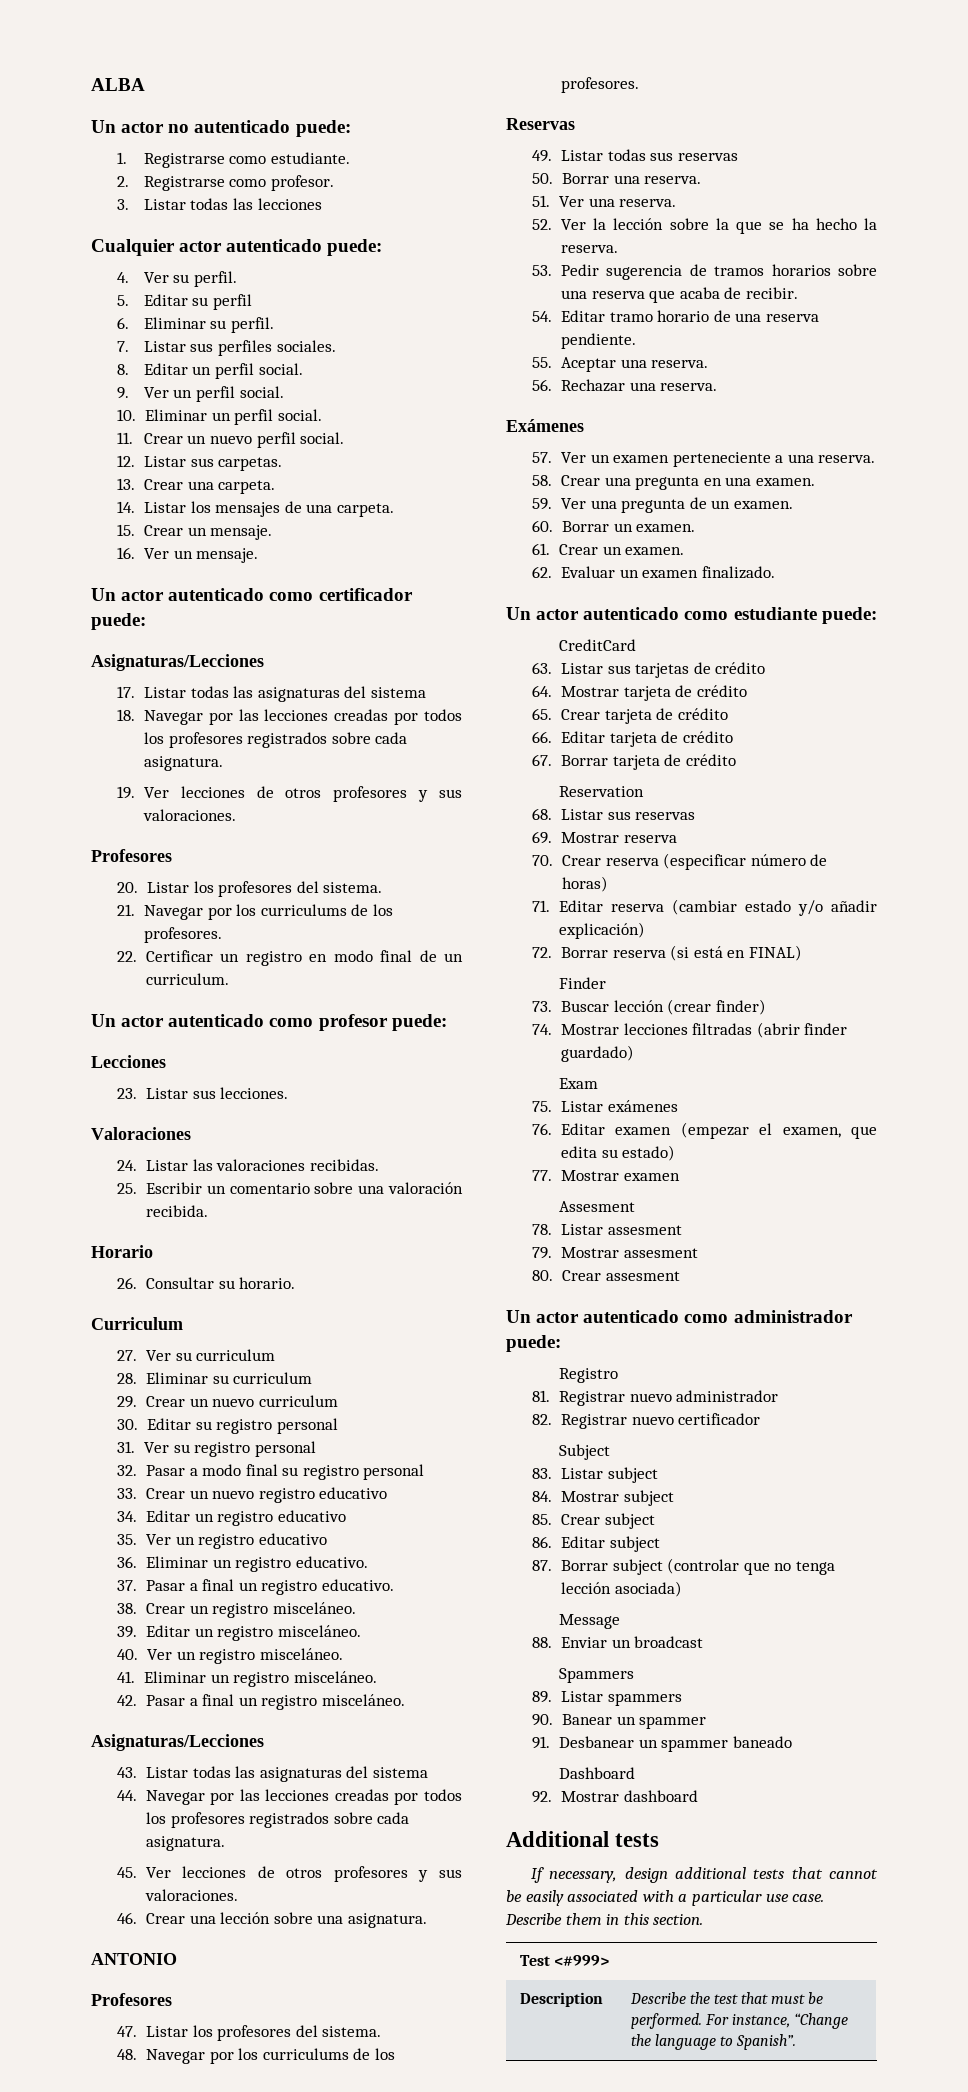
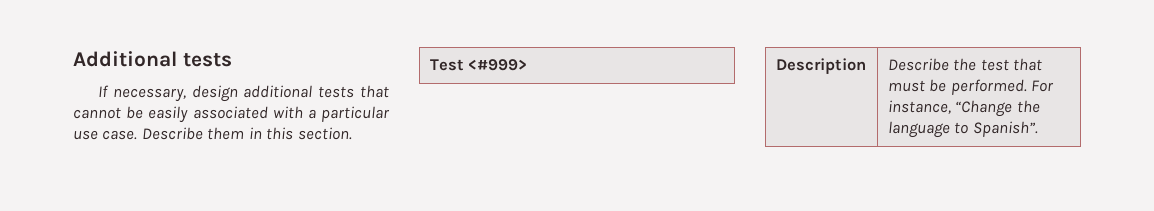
- ALBA
- Un actor no autenticado puede:
- 1. Registrarse como estudiante.
- 2. Registrarse como profesor.
- 3. Listar todas las lecciones
- Cualquier actor autenticado puede:
- 4. Ver su perfil.
- 5. Editar su perfil
- 6. Eliminar su perfil.
- 7. Listar sus perfiles sociales.
- 8. Editar un perfil social.
- 9. Ver un perfil social.
- 10. Eliminar un perfil social.
- 11. Crear un nuevo perfil social.
- 12. Listar sus carpetas.
- 13. Crear una carpeta.
- 14. Listar los mensajes de una carpeta.
- 15. Crear un mensaje.
- 16. Ver un mensaje.
- Un actor autenticado como certificador puede:
- Asignaturas/Lecciones
- 17. Listar todas las asignaturas del sistema
- 18. Navegar por las lecciones creadas por todos los profesores registrados sobre cada asignatura.
- 19. Ver lecciones de otros profesores y sus valoraciones.
- Profesores
- 20. Listar los profesores del sistema.
- 21. Navegar por los curriculums de los profesores.
- 22. Certificar un registro en modo final de un curriculum.
- Un actor autenticado como profesor puede:
- Lecciones
- 23. Listar sus lecciones.
- Valoraciones
- 24. Listar las valoraciones recibidas.
- 25. Escribir un comentario sobre una valoración recibida.
- Horario
- 26. Consultar su horario.
- Curriculum
- 27. Ver su curriculum
- 28. Eliminar su curriculum
- 29. Crear un nuevo curriculum
- 30. Editar su registro personal
- 31. Ver su registro personal
- 32. Pasar a modo final su registro personal
- 33. Crear un nuevo registro educativo
- 34. Editar un registro educativo
- 35. Ver un registro educativo
- 36. Eliminar un registro educativo.
- 37. Pasar a final un registro educativo.
- 38. Crear un registro misceláneo.
- 39. Editar un registro misceláneo.
- 40. Ver un registro misceláneo.
- 41. Eliminar un registro misceláneo.
- 42. Pasar a final un registro misceláneo.
- Asignaturas/Lecciones
- 43. Listar todas las asignaturas del sistema
- 44. Navegar por las lecciones creadas por todos los profesores registrados sobre cada asignatura.
- 45. Ver lecciones de otros profesores y sus valoraciones.
- 46. Crear una lección sobre una asignatura.
- ANTONIO
- Profesores
- 47. Listar los profesores del sistema.
- 48. Navegar por los curriculums de los profesores.
- Reservas
- 49. Listar todas sus reservas
- 50. Borrar una reserva.
- 51. Ver una reserva.
- 52. Ver la lección sobre la que se ha hecho la reserva.
- 53. Pedir sugerencia de tramos horarios sobre una reserva que acaba de recibir.
- 54. Editar tramo horario de una reserva pendiente.
- 55. Aceptar una reserva.
- 56. Rechazar una reserva.
- Exámenes
- 57. Ver un examen perteneciente a una reserva.
- 58. Crear una pregunta en una examen.
- 59. Ver una pregunta de un examen.
- 60. Borrar un examen.
- 61. Crear un examen.
- 62. Evaluar un examen finalizado.
- Un actor autenticado como estudiante puede:
- CreditCard
- 63. Listar sus tarjetas de crédito
- 64. Mostrar tarjeta de crédito
- 65. Crear tarjeta de crédito
- 66. Editar tarjeta de crédito
- 67. Borrar tarjeta de crédito
- Reservation
- 68. Listar sus reservas
- 69. Mostrar reserva
- 70. Crear reserva (especificar número de horas)
- 71. Editar reserva (cambiar estado y/o añadir explicación)
- 72. Borrar reserva (si está en FINAL)
- Finder
- 73. Buscar lección (crear finder)
- 74. Mostrar lecciones filtradas (abrir finder guardado)
- Exam
- 75. Listar exámenes
- 76. Editar examen (empezar el examen, que edita su estado)
- 77. Mostrar examen
- Assesment
- 78. Listar assesment
- 79. Mostrar assesment
- 80. Crear assesment
- Un actor autenticado como administrador puede:
- Registro
- 81. Registrar nuevo administrador
- 82. Registrar nuevo certificador
- Subject
- 83. Listar subject
- 84. Mostrar subject
- 85. Crear subject
- 86. Editar subject
- 87. Borrar subject (controlar que no tenga lección asociada)
- Message
- 88. Enviar un broadcast
- Spammers
- 89. Listar spammers
- 90. Banear un spammer
- 91. Desbanear un spammer baneado
- Dashboard
- 92. Mostrar dashboard

